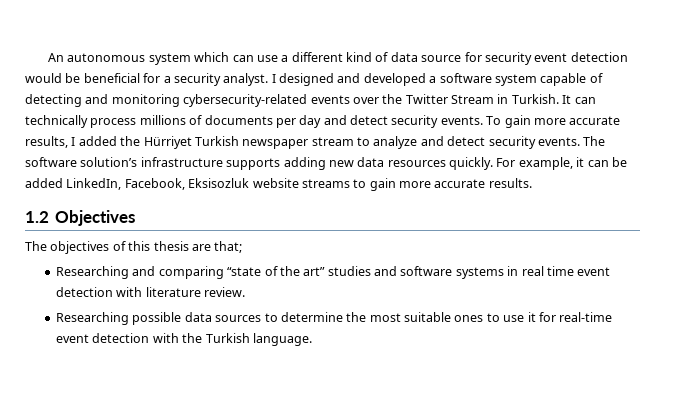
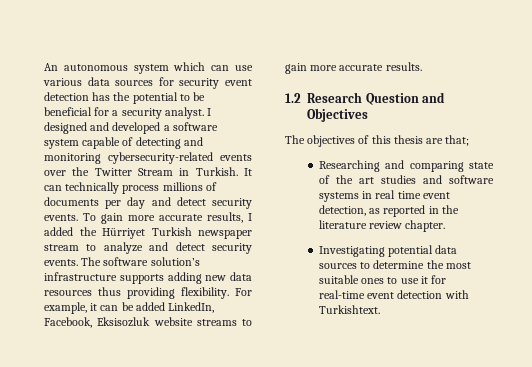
- An autonomous system which can use a different kind of data source for security event detection would be beneficial for a security analyst.
+ An autonomous system which can use various data sources for security event detection has the potential to be beneficial for a security analyst.
- The software solution’s infrastructure supports adding new data resources quickly.
+ The software solution’s infrastructure supports adding new data resources thus providing flexibility.
- 1.2 Objectives
+ 1.2 Research Question and Objectives
- Researching and comparing “state of the art” studies and software systems in real time event detection with literature review.
- Researching possible data sources to determine the most suitable ones to use it for real-time event detection with the Turkish language.
+ Researching and comparing state of the art studies and software systems in real time event detection, as reported in the literature review chapter.
+ Investigating potential data sources to determine the most suitable ones to use it for real-time event detection with Turkishtext.

